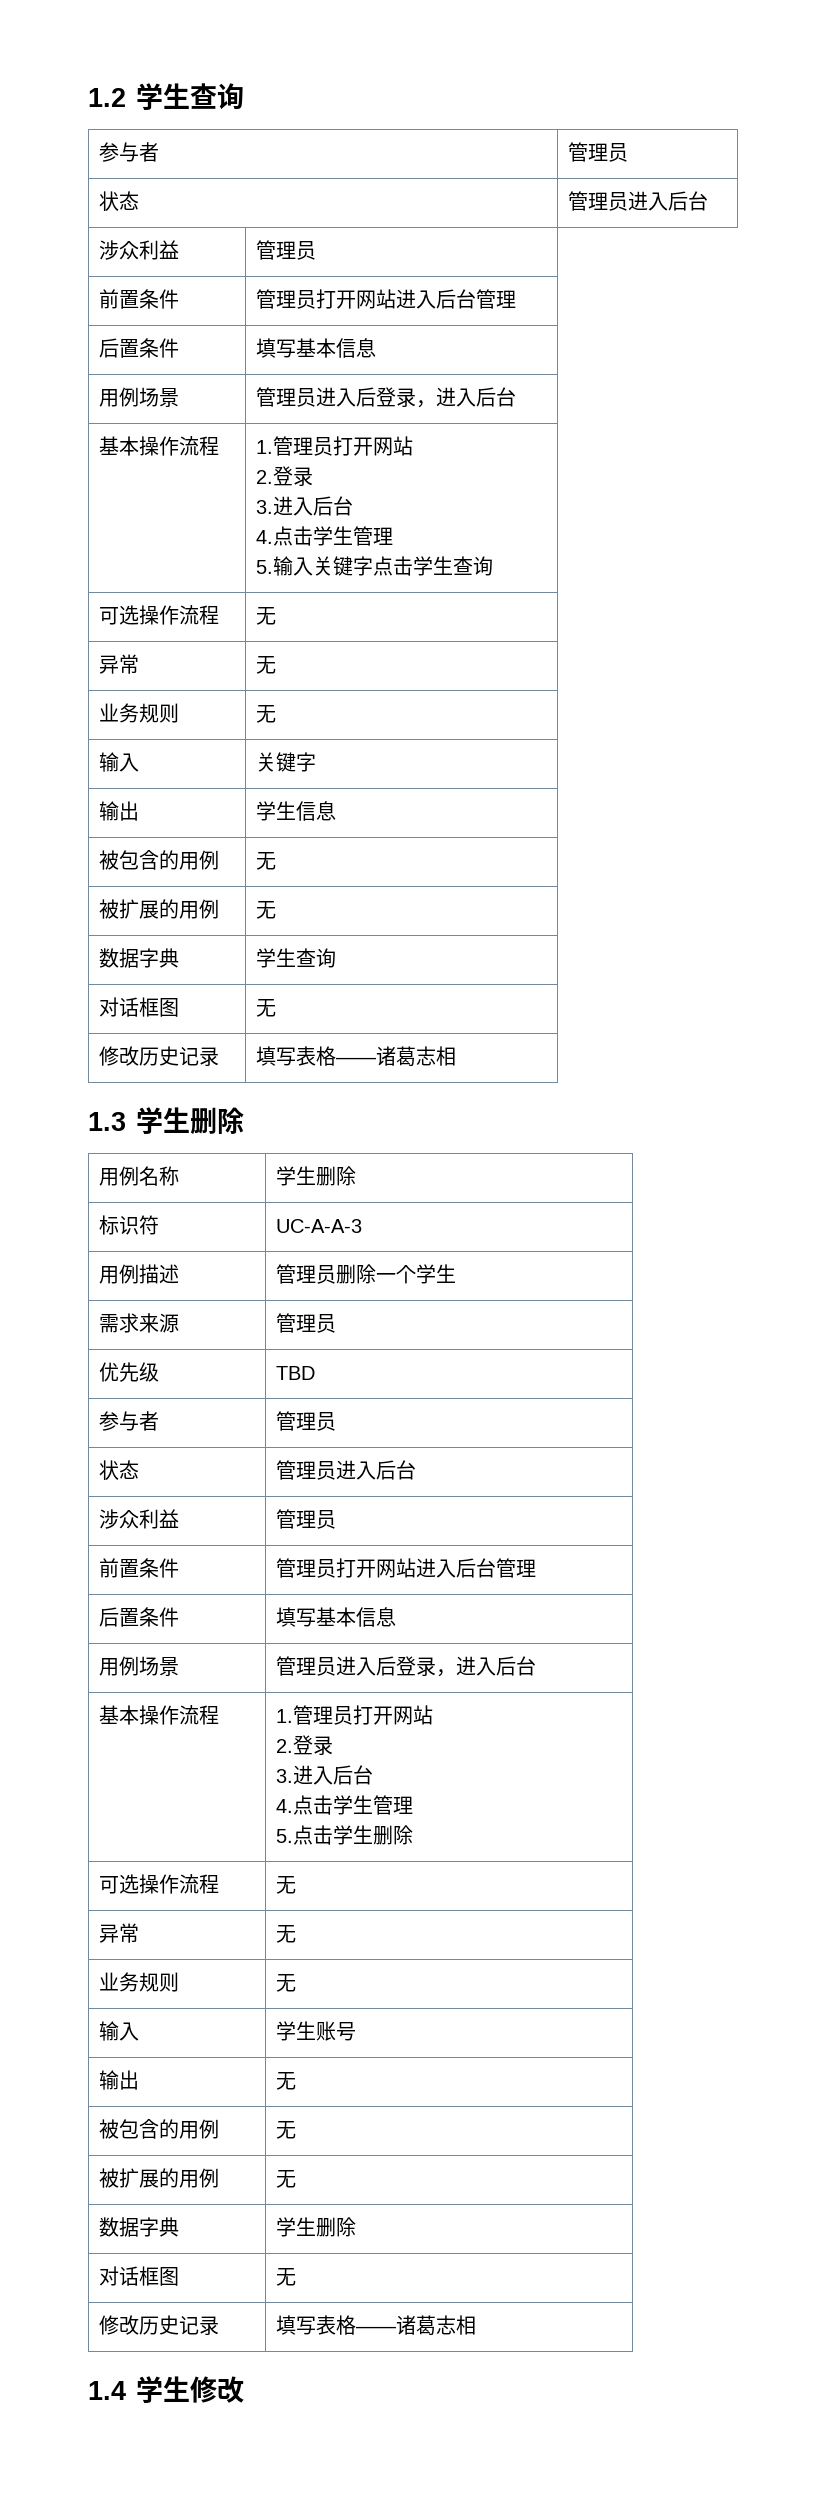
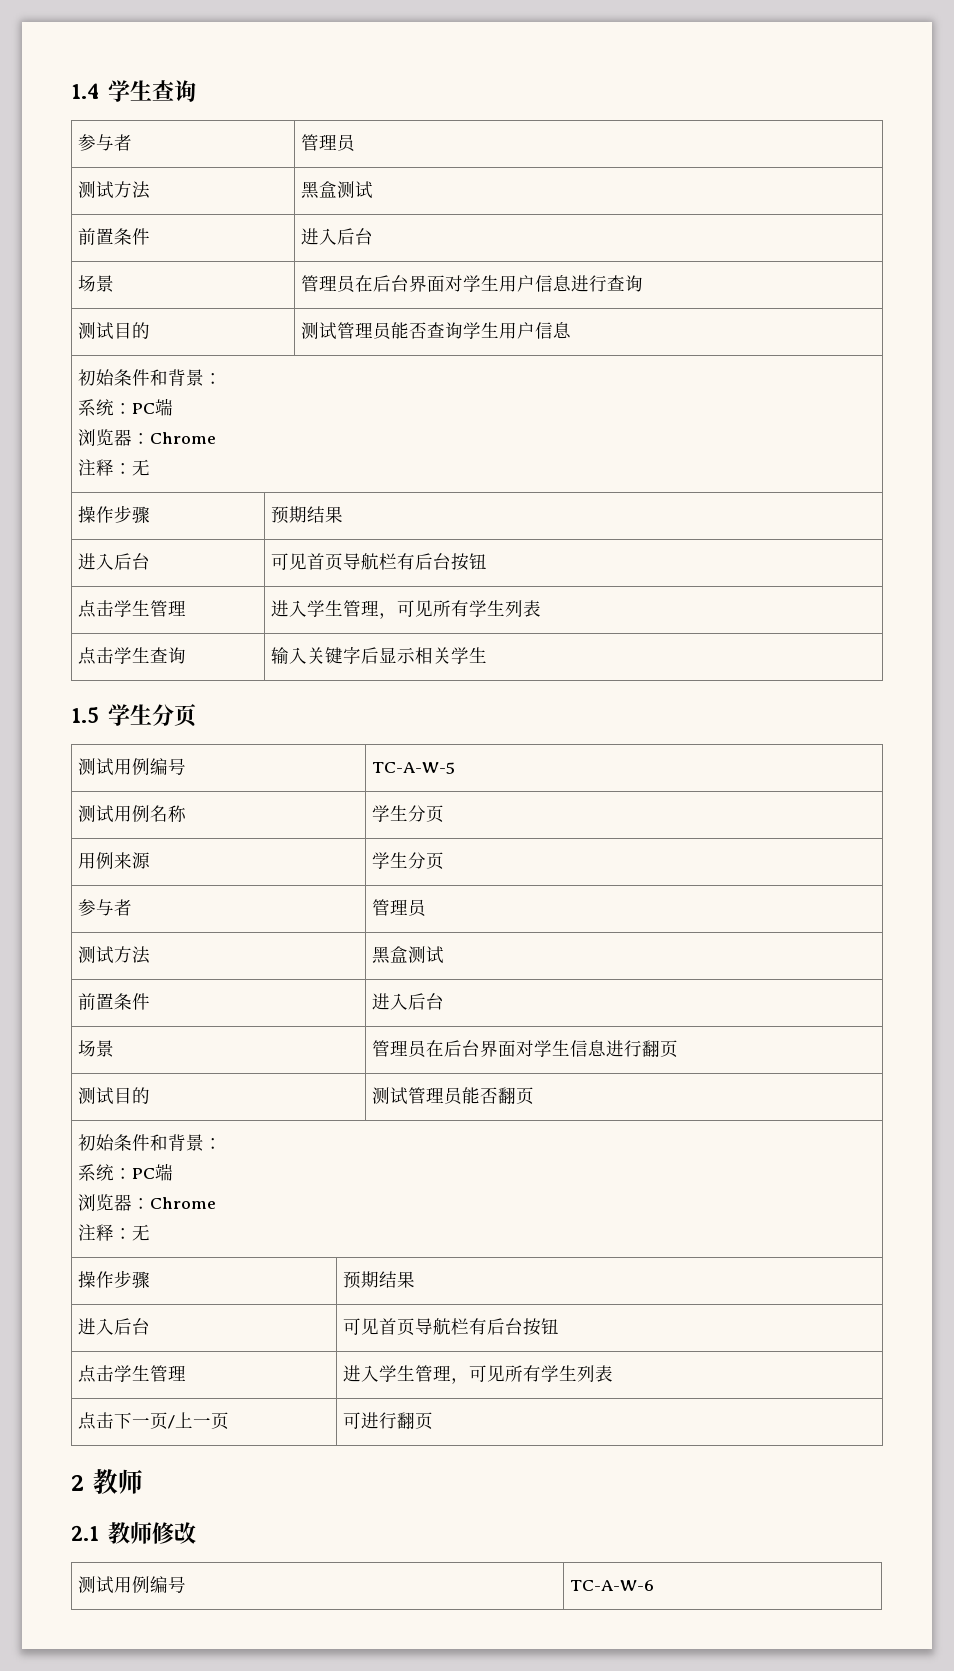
- 1.2学生查询
+ 1.4学生查询
  参与者 | 管理员
- 状态 | 管理员进入后台
- 涉众利益 | 管理员
- 前置条件 | 管理员打开网站进入后台管理
- 后置条件 | 填写基本信息
- 用例场景 | 管理员进入后登录，进入后台
- 基本操作流程 | 1.管理员打开网站
- 2.登录
- 3.进入后台
- 4.点击学生管理
- 5.输入关键字点击学生查询
- 可选操作流程 | 无
- 异常 | 无
- 业务规则 | 无
- 输入 | 关键字
- 输出 | 学生信息
- 被包含的用例 | 无
- 被扩展的用例 | 无
- 数据字典 | 学生查询
- 对话框图 | 无
- 修改历史记录 | 填写表格——诸葛志相
- 1.3学生删除
- 用例名称 | 学生删除
- 标识符 | UC-A-A-3
- 用例描述 | 管理员删除一个学生
- 需求来源 | 管理员
- 优先级 | TBD
+ 测试方法 | 黑盒测试
+ 前置条件 | 进入后台
+ 场景 | 管理员在后台界面对学生用户信息进行查询
+ 测试目的 | 测试管理员能否查询学生用户信息
+ 初始条件和背景：
+ 系统：PC端
+ 浏览器：Chrome
+ 注释：无
+ 操作步骤 | 预期结果
+ 进入后台 | 可见首页导航栏有后台按钮
+ 点击学生管理 | 进入学生管理，可见所有学生列表
+ 点击学生查询 | 输入关键字后显示相关学生
+ 1.5学生分页
+ 测试用例编号 | TC-A-W-5
+ 测试用例名称 | 学生分页
+ 用例来源 | 学生分页
  参与者 | 管理员
- 状态 | 管理员进入后台
- 涉众利益 | 管理员
- 前置条件 | 管理员打开网站进入后台管理
- 后置条件 | 填写基本信息
- 用例场景 | 管理员进入后登录，进入后台
- 基本操作流程 | 1.管理员打开网站
- 2.登录
- 3.进入后台
- 4.点击学生管理
- 5.点击学生删除
- 可选操作流程 | 无
- 异常 | 无
- 业务规则 | 无
- 输入 | 学生账号
- 输出 | 无
- 被包含的用例 | 无
- 被扩展的用例 | 无
- 数据字典 | 学生删除
- 对话框图 | 无
- 修改历史记录 | 填写表格——诸葛志相
- 1.4学生修改
+ 测试方法 | 黑盒测试
+ 前置条件 | 进入后台
+ 场景 | 管理员在后台界面对学生信息进行翻页
+ 测试目的 | 测试管理员能否翻页
+ 初始条件和背景：
+ 系统：PC端
+ 浏览器：Chrome
+ 注释：无
+ 操作步骤 | 预期结果
+ 进入后台 | 可见首页导航栏有后台按钮
+ 点击学生管理 | 进入学生管理，可见所有学生列表
+ 点击下一页/上一页 | 可进行翻页
+ 2教师
+ 2.1教师修改
+ 测试用例编号 | TC-A-W-6

